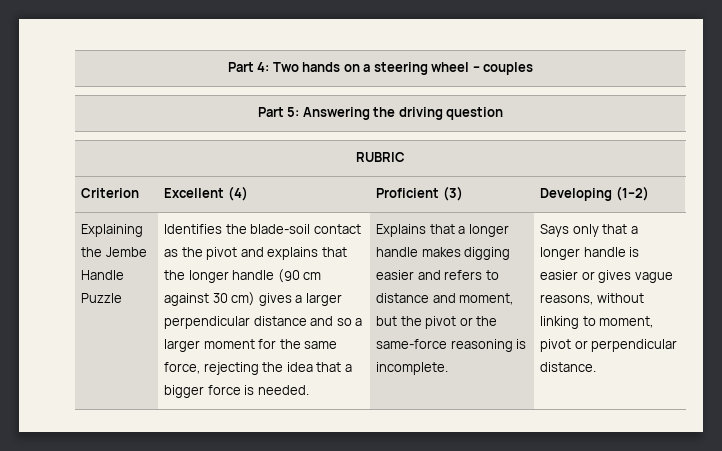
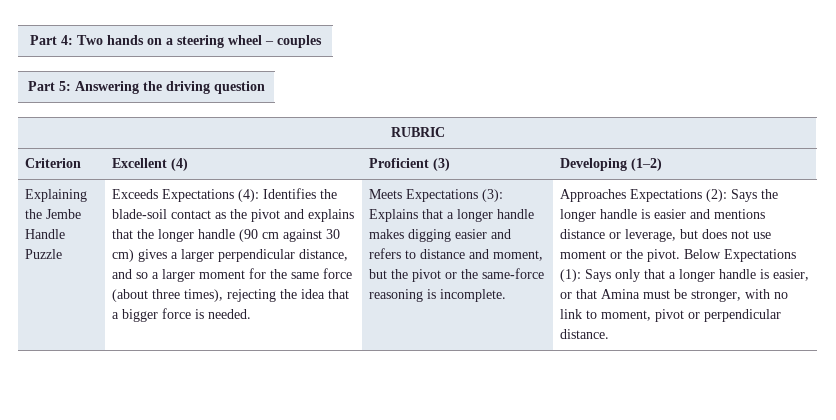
- Identifies the blade-soil contact as the pivot and explains that the longer handle (90 cm against 30 cm) gives a larger perpendicular distance and so a larger moment for the same force, rejecting the idea that a bigger force is needed.
+ Exceeds Expectations (4): Identifies the blade-soil contact as the pivot and explains that the longer handle (90 cm against 30 cm) gives a larger perpendicular distance, and so a larger moment for the same force (about three times), rejecting the idea that a bigger force is needed.
- Explains that a longer handle makes digging easier and refers to distance and moment, but the pivot or the same-force reasoning is incomplete.
+ Meets Expectations (3): Explains that a longer handle makes digging easier and refers to distance and moment, but the pivot or the same-force reasoning is incomplete.
- Says only that a longer handle is easier or gives vague reasons, without linking to moment, pivot or perpendicular distance.
+ Approaches Expectations (2): Says the longer handle is easier and mentions distance or leverage, but does not use moment or the pivot. Below Expectations (1): Says only that a longer handle is easier, or that Amina must be stronger, with no link to moment, pivot or perpendicular distance.

